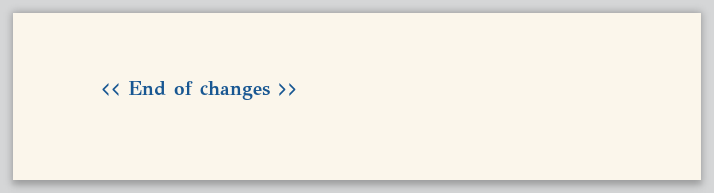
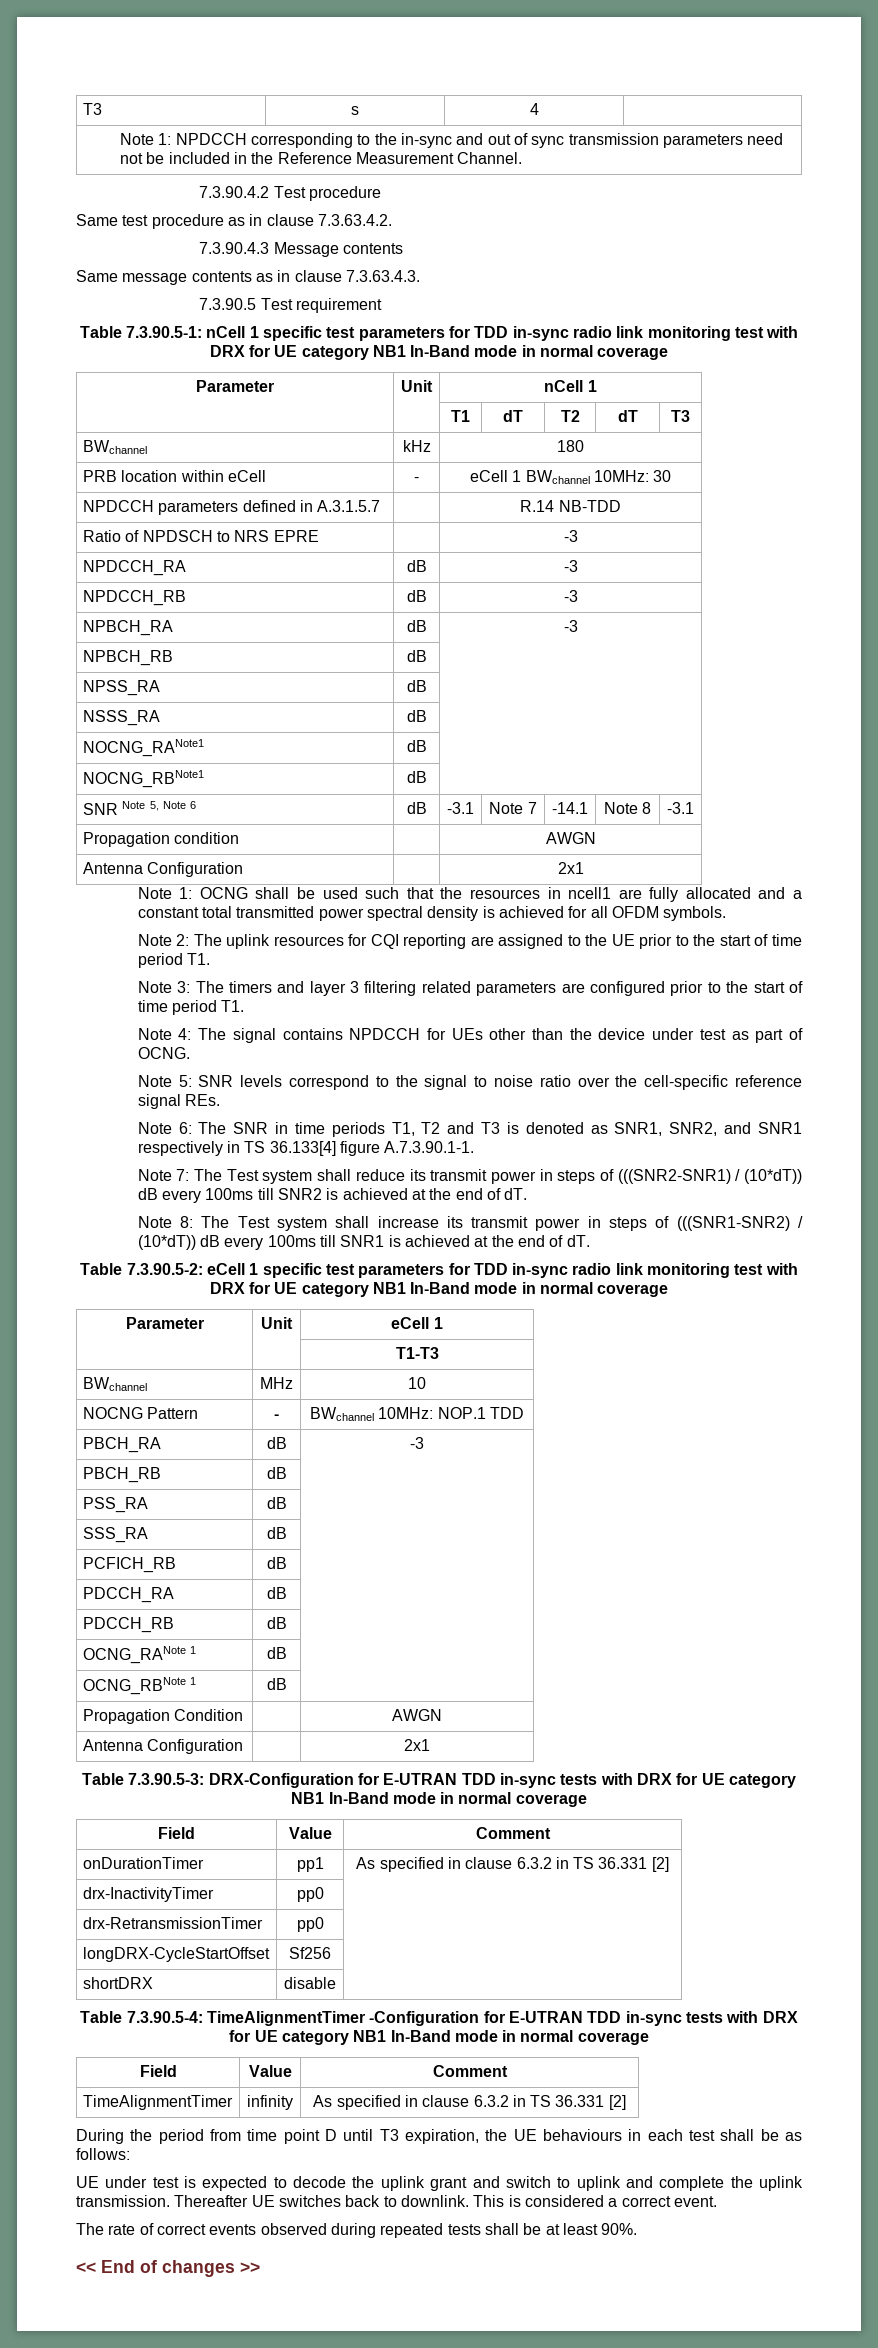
+ T3 | s | 4 |
+ Note 1: NPDCCH corresponding to the in-sync and out of sync transmission parameters need not be included in the Reference Measurement Channel.
+ 7.3.90.4.2 Test procedure
+ Same test procedure as in clause 7.3.63.4.2.
+ 7.3.90.4.3 Message contents
+ Same message contents as in clause 7.3.63.4.3.
+ 7.3.90.5 Test requirement
+ Table 7.3.90.5-1: nCell 1 specific test parameters for TDD in-sync radio link monitoring test with DRX for UE category NB1 In-Band mode in normal coverage
+ Parameter | Unit | nCell 1
+ | | T1 | dT | T2 | dT | T3
+ BWchannel | kHz | 180
+ PRB location within eCell | - | eCell 1 BWchannel 10MHz: 30
+ NPDCCH parameters defined in A.3.1.5.7 | | R.14 NB-TDD
+ Ratio of NPDSCH to NRS EPRE | | -3
+ NPDCCH_RA | dB | -3
+ NPDCCH_RB | dB | -3
+ NPBCH_RA | dB | -3
+ NPBCH_RB | dB |
+ NPSS_RA | dB |
+ NSSS_RA | dB |
+ NOCNG_RANote1 | dB |
+ NOCNG_RBNote1 | dB |
+ SNR Note 5, Note 6 | dB | -3.1 | Note 7 | -14.1 | Note 8 | -3.1
+ Propagation condition | | AWGN
+ Antenna Configuration | | 2x1
+ Note 1: OCNG shall be used such that the resources in ncell1 are fully allocated and a constant total transmitted power spectral density is achieved for all OFDM symbols.
+ Note 2: The uplink resources for CQI reporting are assigned to the UE prior to the start of time period T1.
+ Note 3: The timers and layer 3 filtering related parameters are configured prior to the start of time period T1.
+ Note 4: The signal contains NPDCCH for UEs other than the device under test as part of OCNG.
+ Note 5: SNR levels correspond to the signal to noise ratio over the cell-specific reference signal REs.
+ Note 6: The SNR in time periods T1, T2 and T3 is denoted as SNR1, SNR2, and SNR1 respectively in TS 36.133[4] figure A.7.3.90.1-1.
+ Note 7: The Test system shall reduce its transmit power in steps of (((SNR2-SNR1) / (10*dT)) dB every 100ms till SNR2 is achieved at the end of dT.
+ Note 8: The Test system shall increase its transmit power in steps of (((SNR1-SNR2) / (10*dT)) dB every 100ms till SNR1 is achieved at the end of dT.
+ Table 7.3.90.5-2: eCell 1 specific test parameters for TDD in-sync radio link monitoring test with DRX for UE category NB1 In-Band mode in normal coverage
+ Parameter | Unit | eCell 1
+ | | T1-T3
+ BWchannel | MHz | 10
+ NOCNG Pattern | - | BWchannel 10MHz: NOP.1 TDD
+ PBCH_RA | dB | -3
+ PBCH_RB | dB |
+ PSS_RA | dB |
+ SSS_RA | dB |
+ PCFICH_RB | dB |
+ PDCCH_RA | dB |
+ PDCCH_RB | dB |
+ OCNG_RANote 1 | dB |
+ OCNG_RBNote 1 | dB |
+ Propagation Condition | | AWGN
+ Antenna Configuration | | 2x1
+ Table 7.3.90.5-3: DRX-Configuration for E-UTRAN TDD in-sync tests with DRX for UE category NB1 In-Band mode in normal coverage
+ Field | Value | Comment
+ onDurationTimer | pp1 | As specified in clause 6.3.2 in TS 36.331 [2]
+ drx-InactivityTimer | pp0 |
+ drx-RetransmissionTimer | pp0 |
+ longDRX-CycleStartOffset | Sf256 |
+ shortDRX | disable |
+ Table 7.3.90.5-4: TimeAlignmentTimer -Configuration for E-UTRAN TDD in-sync tests with DRX for UE category NB1 In-Band mode in normal coverage
+ Field | Value | Comment
+ TimeAlignmentTimer | infinity | As specified in clause 6.3.2 in TS 36.331 [2]
+ During the period from time point D until T3 expiration, the UE behaviours in each test shall be as follows:
+ UE under test is expected to decode the uplink grant and switch to uplink and complete the uplink transmission. Thereafter UE switches back to downlink. This is considered a correct event.
+ The rate of correct events observed during repeated tests shall be at least 90%.

